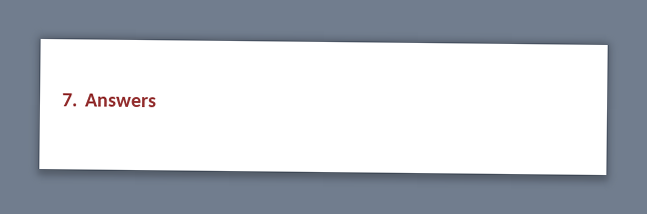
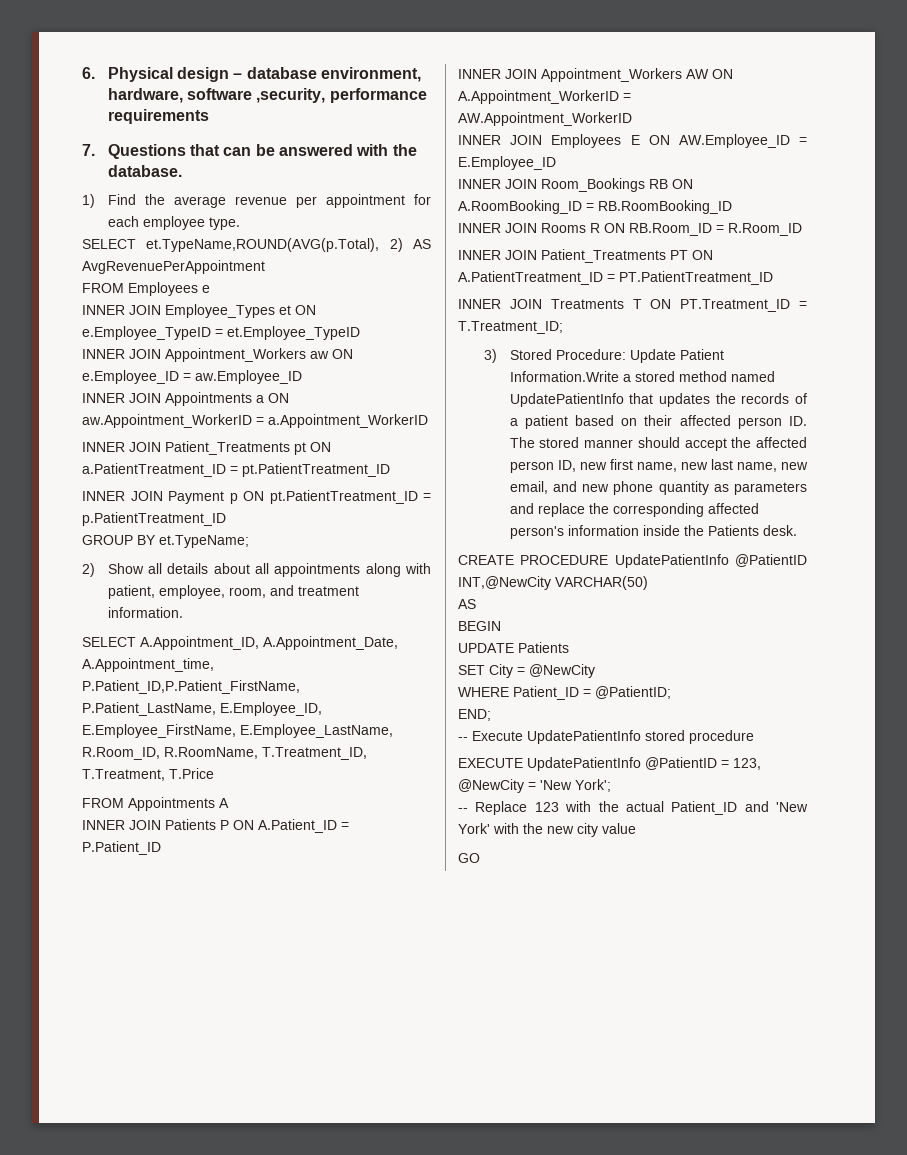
- 7. Answers
+ 6. Physical design – database environment, hardware, software ,security, performance requirements
+ 7. Questions that can be answered with the database.
+ 1) Find the average revenue per appointment for each employee type.
+ SELECT et.TypeName,ROUND(AVG(p.Total), 2) AS AvgRevenuePerAppointment
+ FROM Employees e
+ INNER JOIN Employee_Types et ON e.Employee_TypeID = et.Employee_TypeID
+ INNER JOIN Appointment_Workers aw ON e.Employee_ID = aw.Employee_ID
+ INNER JOIN Appointments a ON aw.Appointment_WorkerID = a.Appointment_WorkerID
+ INNER JOIN Patient_Treatments pt ON a.PatientTreatment_ID = pt.PatientTreatment_ID
+ INNER JOIN Payment p ON pt.PatientTreatment_ID = p.PatientTreatment_ID
+ GROUP BY et.TypeName;
+ 2) Show all details about all appointments along with patient, employee, room, and treatment information.
+ SELECT A.Appointment_ID, A.Appointment_Date, A.Appointment_time, P.Patient_ID,P.Patient_FirstName, P.Patient_LastName, E.Employee_ID, E.Employee_FirstName, E.Employee_LastName, R.Room_ID, R.RoomName, T.Treatment_ID, T.Treatment, T.Price
+ FROM Appointments A
+ INNER JOIN Patients P ON A.Patient_ID = P.Patient_ID
+ INNER JOIN Appointment_Workers AW ON A.Appointment_WorkerID = AW.Appointment_WorkerID
+ INNER JOIN Employees E ON AW.Employee_ID = E.Employee_ID
+ INNER JOIN Room_Bookings RB ON A.RoomBooking_ID = RB.RoomBooking_ID
+ INNER JOIN Rooms R ON RB.Room_ID = R.Room_ID
+ INNER JOIN Patient_Treatments PT ON A.PatientTreatment_ID = PT.PatientTreatment_ID
+ INNER JOIN Treatments T ON PT.Treatment_ID = T.Treatment_ID;
+ 3) Stored Procedure: Update Patient Information.Write a stored method named UpdatePatientInfo that updates the records of a patient based on their affected person ID. The stored manner should accept the affected person ID, new first name, new last name, new email, and new phone quantity as parameters and replace the corresponding affected person's information inside the Patients desk.
+ CREATE PROCEDURE UpdatePatientInfo @PatientID INT,@NewCity VARCHAR(50)
+ AS
+ BEGIN
+ UPDATE Patients
+ SET City = @NewCity
+ WHERE Patient_ID = @PatientID;
+ END;
+ -- Execute UpdatePatientInfo stored procedure
+ EXECUTE UpdatePatientInfo @PatientID = 123, @NewCity = 'New York';
+ -- Replace 123 with the actual Patient_ID and 'New York' with the new city value
+ GO

